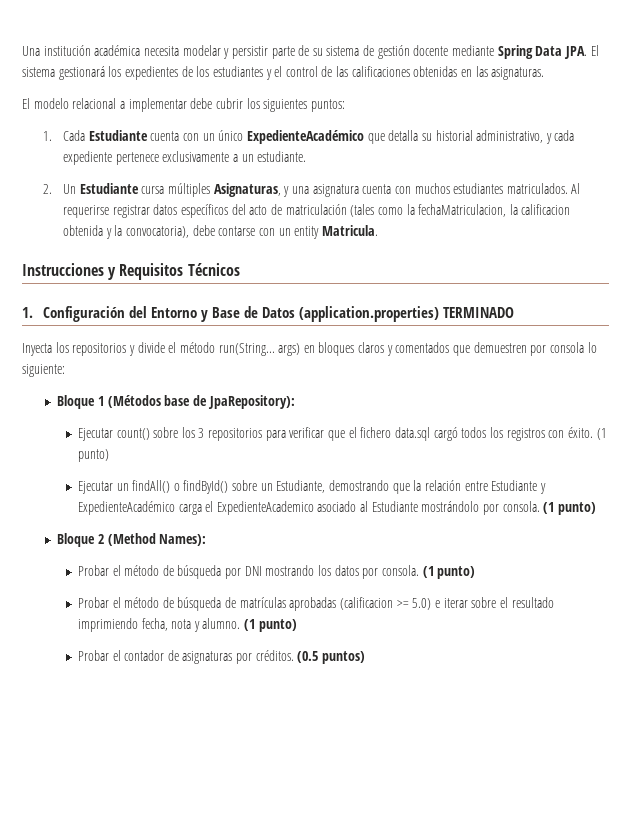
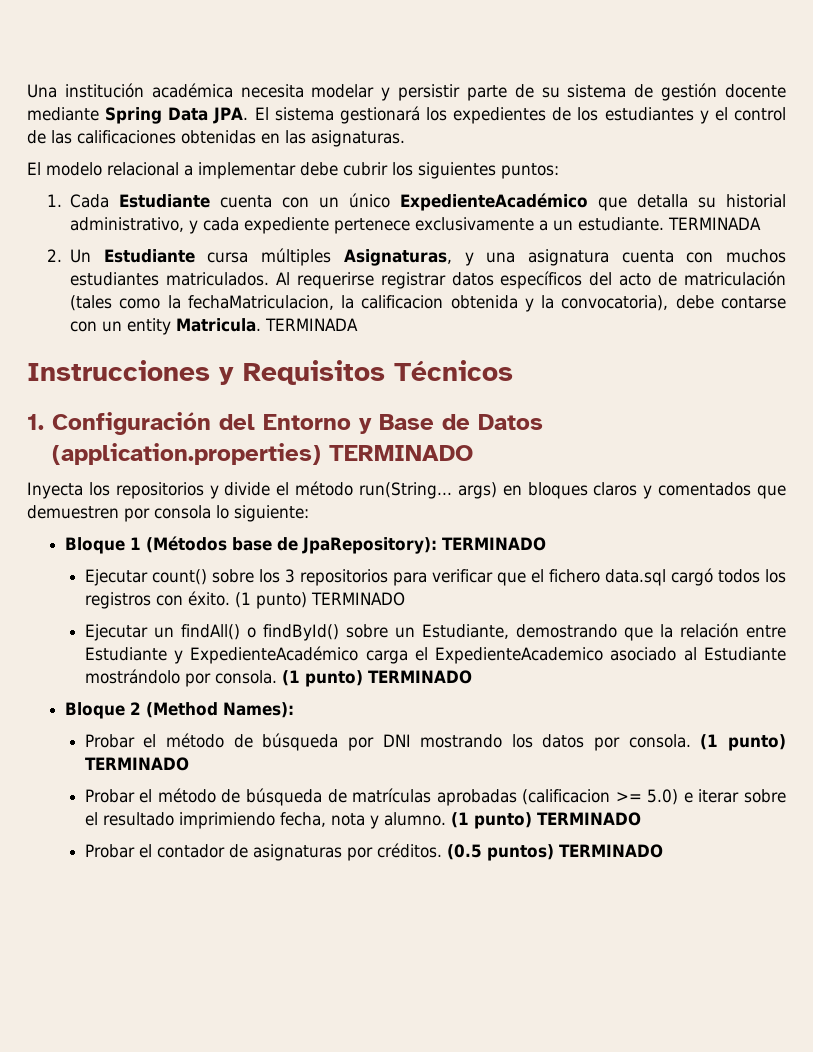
- 1. Cada Estudiante cuenta con un único ExpedienteAcadémico que detalla su historial administrativo, y cada expediente pertenece exclusivamente a un estudiante.
+ 1. Cada Estudiante cuenta con un único ExpedienteAcadémico que detalla su historial administrativo, y cada expediente pertenece exclusivamente a un estudiante. TERMINADA
- Al requerirse registrar datos específicos del acto de matriculación (tales como la fechaMatriculacion, la calificacion obtenida y la convocatoria), debe contarse con un entity Matricula.
+ Al requerirse registrar datos específicos del acto de matriculación (tales como la fechaMatriculacion, la calificacion obtenida y la convocatoria), debe contarse con un entity Matricula. TERMINADA
- Bloque 1 (Métodos base de JpaRepository):
+ Bloque 1 (Métodos base de JpaRepository): TERMINADO
- Ejecutar count() sobre los 3 repositorios para verificar que el fichero data.sql cargó todos los registros con éxito. (1 punto)
+ Ejecutar count() sobre los 3 repositorios para verificar que el fichero data.sql cargó todos los registros con éxito. (1 punto) TERMINADO
- Ejecutar un findAll() o findById() sobre un Estudiante, demostrando que la relación entre Estudiante y ExpedienteAcadémico carga el ExpedienteAcademico asociado al Estudiante mostrándolo por consola. (1 punto)
+ Ejecutar un findAll() o findById() sobre un Estudiante, demostrando que la relación entre Estudiante y ExpedienteAcadémico carga el ExpedienteAcademico asociado al Estudiante mostrándolo por consola. (1 punto) TERMINADO
- Probar el método de búsqueda por DNI mostrando los datos por consola. (1 punto)
+ Probar el método de búsqueda por DNI mostrando los datos por consola. (1 punto) TERMINADO
- Probar el método de búsqueda de matrículas aprobadas (calificacion >= 5.0) e iterar sobre el resultado imprimiendo fecha, nota y alumno. (1 punto)
+ Probar el método de búsqueda de matrículas aprobadas (calificacion >= 5.0) e iterar sobre el resultado imprimiendo fecha, nota y alumno. (1 punto) TERMINADO
- (0.5 puntos)
+ (0.5 puntos) TERMINADO

